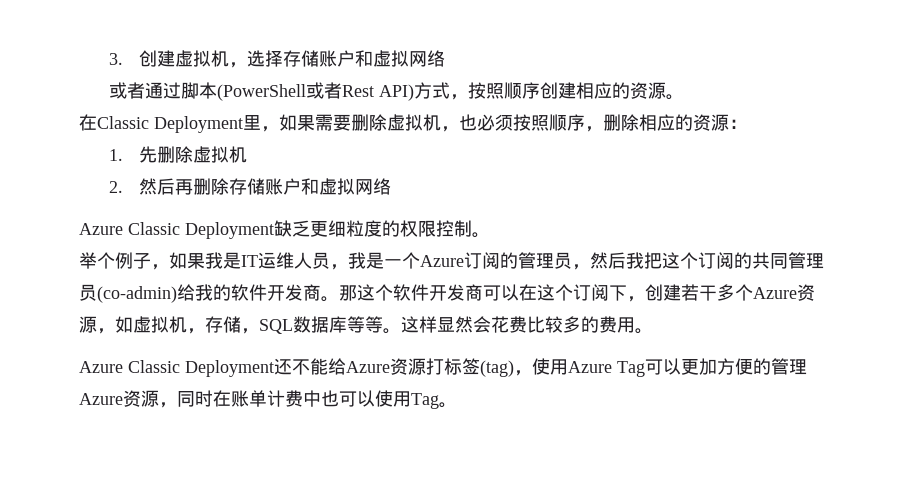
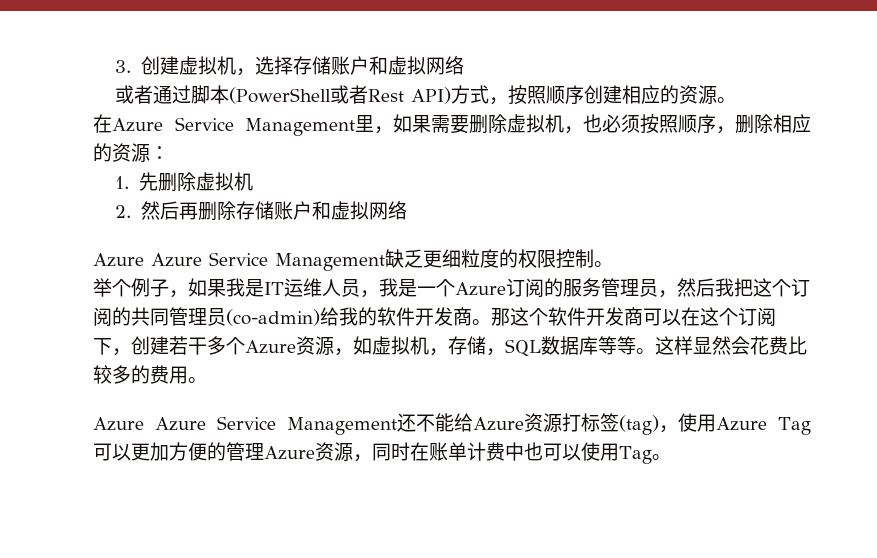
- 在Classic Deployment里，如果需要删除虚拟机，也必须按照顺序，删除相应的资源：
+ 在Azure Service Management里，如果需要删除虚拟机，也必须按照顺序，删除相应的资源：
- Azure Classic Deployment缺乏更细粒度的权限控制。
+ Azure Azure Service Management缺乏更细粒度的权限控制。
- 举个例子，如果我是IT运维人员，我是一个Azure订阅的管理员，然后我把这个订阅的共同管理员(co-admin)给我的软件开发商。
+ 举个例子，如果我是IT运维人员，我是一个Azure订阅的服务管理员，然后我把这个订阅的共同管理员(co-admin)给我的软件开发商。
- Azure Classic Deployment还不能给Azure资源打标签(tag)，使用Azure Tag可以更加方便的管理Azure资源，同时在账单计费中也可以使用Tag。
+ Azure Azure Service Management还不能给Azure资源打标签(tag)，使用Azure Tag可以更加方便的管理Azure资源，同时在账单计费中也可以使用Tag。

